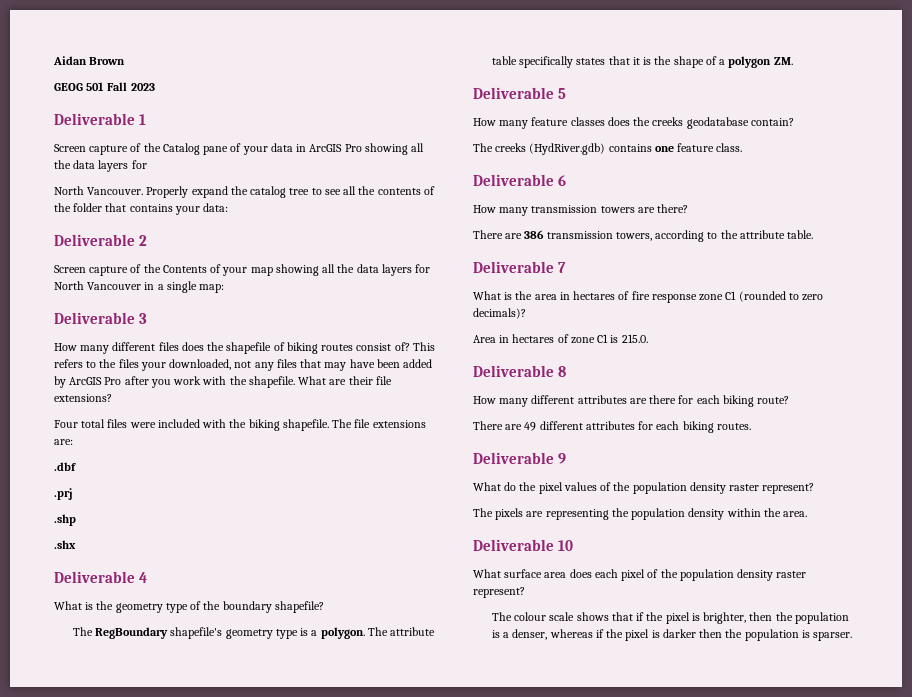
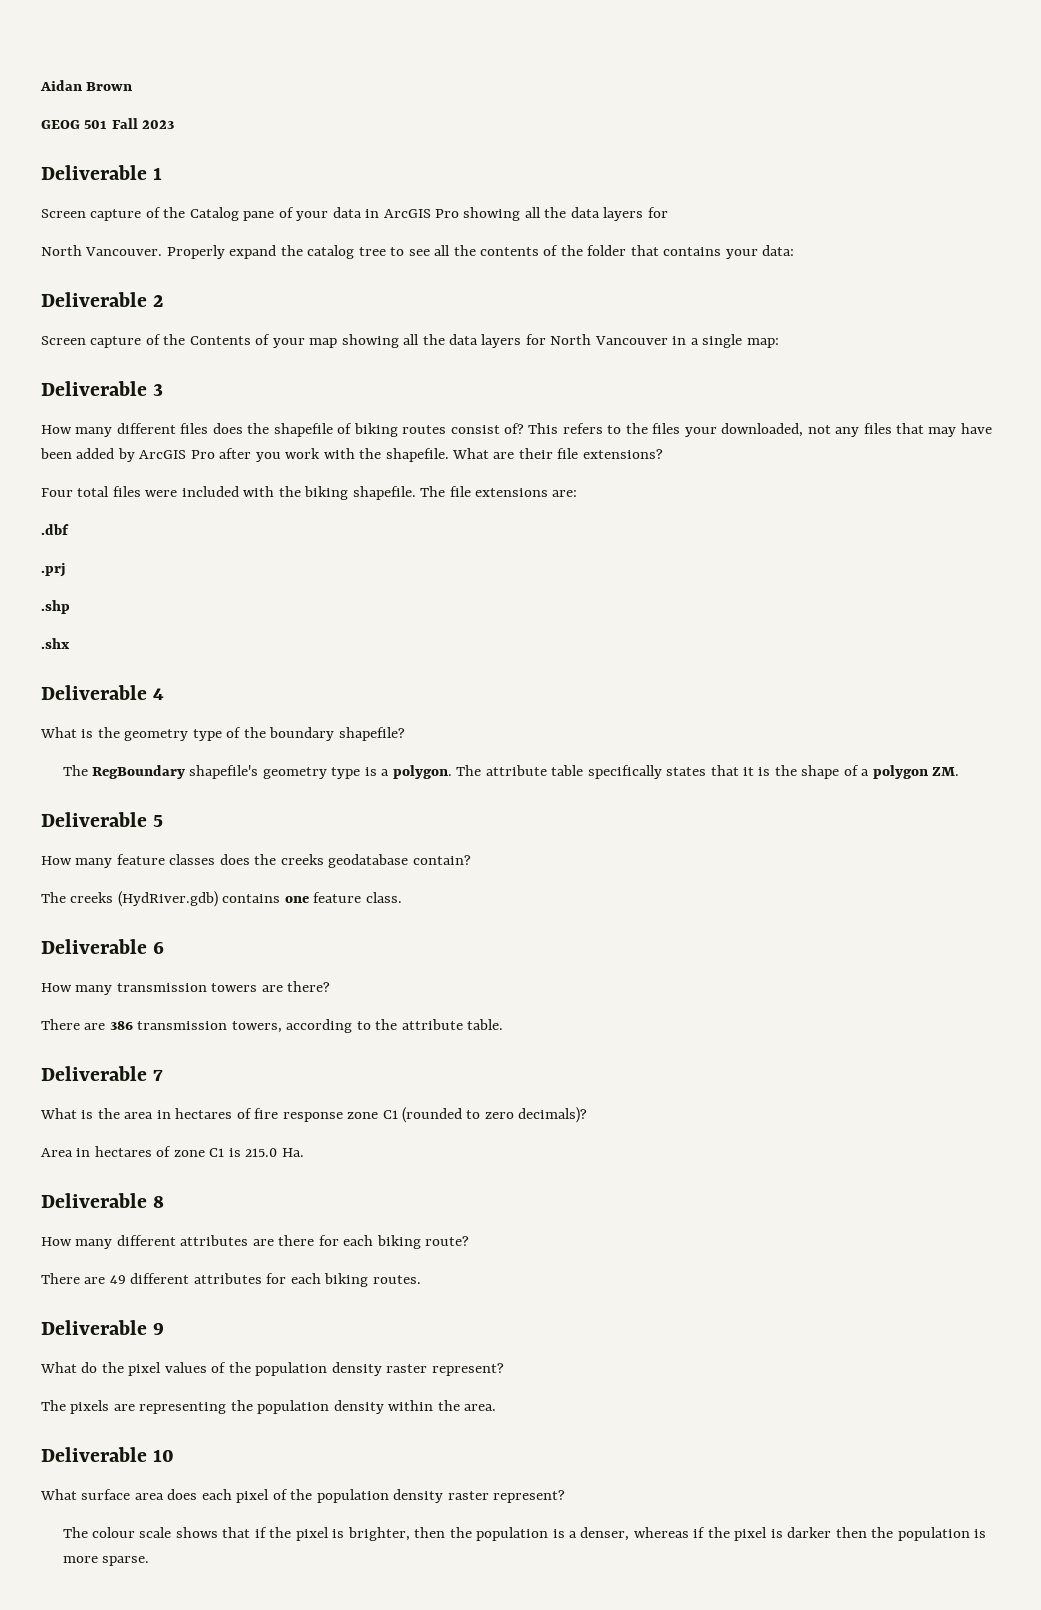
- Area in hectares of zone C1 is 215.0.
+ Area in hectares of zone C1 is 215.0 Ha.
- The colour scale shows that if the pixel is brighter, then the population is a denser, whereas if the pixel is darker then the population is sparser.
+ The colour scale shows that if the pixel is brighter, then the population is a denser, whereas if the pixel is darker then the population is more sparse.

